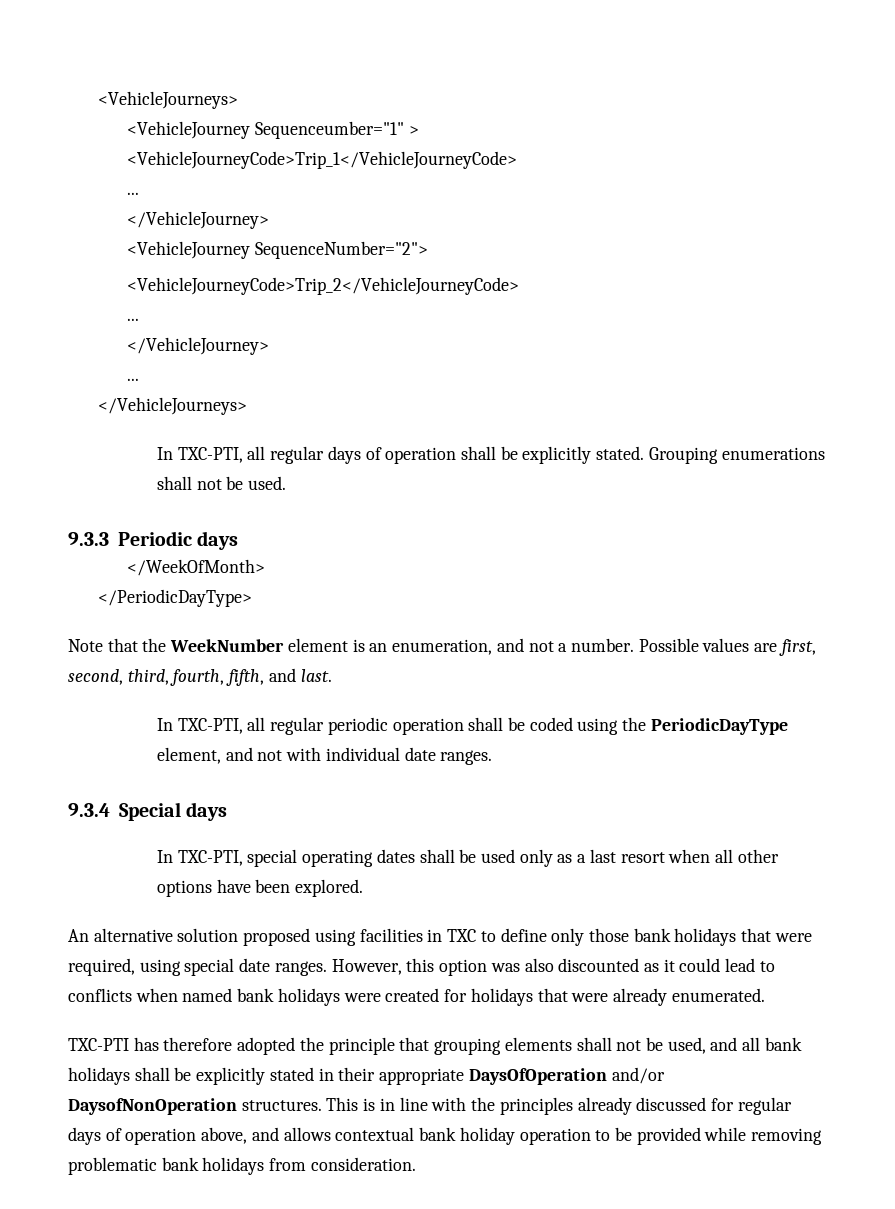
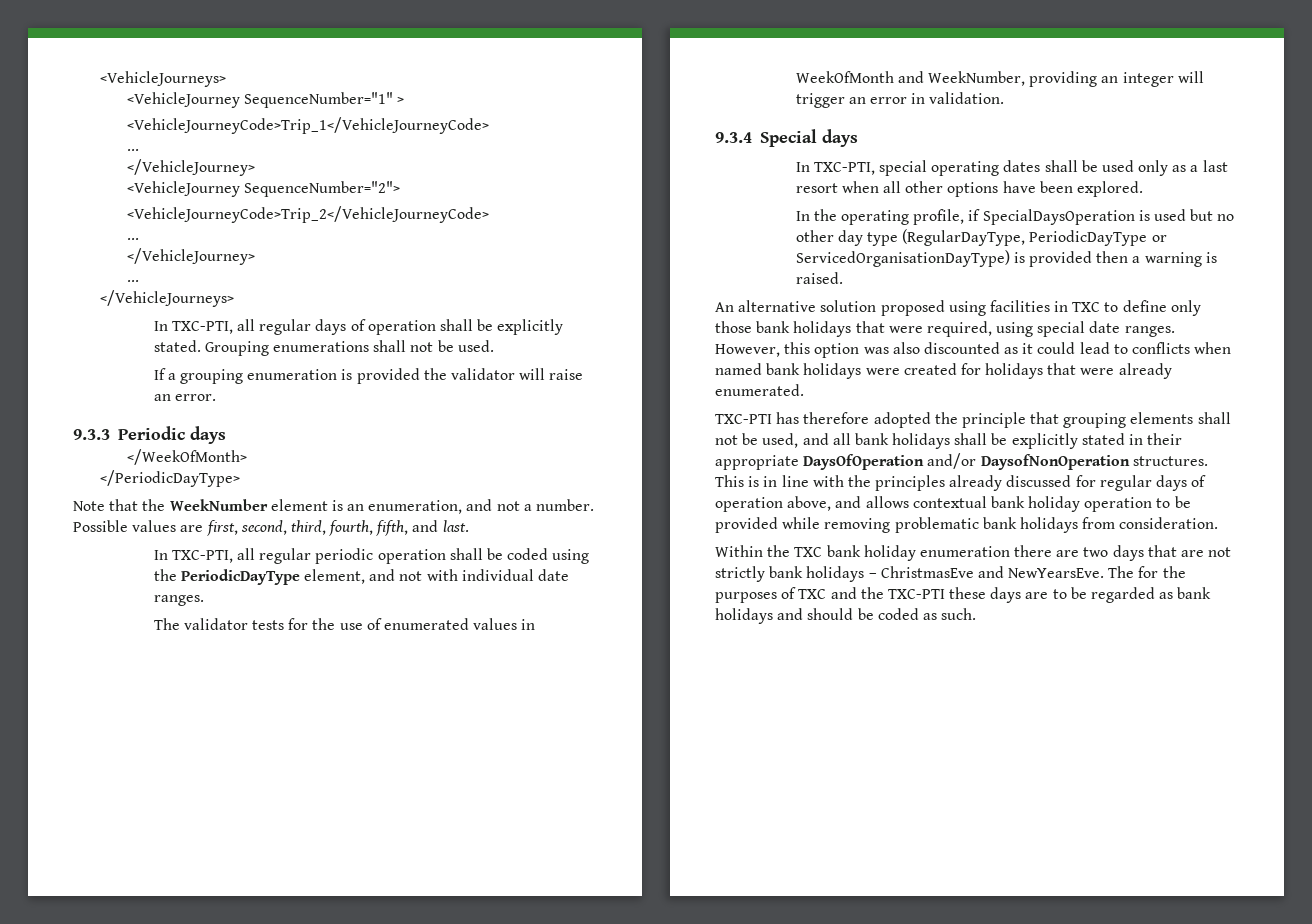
- <VehicleJourney Sequenceumber="1" >
+ <VehicleJourney SequenceNumber="1" >
+ If a grouping enumeration is provided the validator will raise an error.
+ The validator tests for the use of enumerated values in WeekOfMonth and WeekNumber, providing an integer will trigger an error in validation.
+ In the operating profile, if SpecialDaysOperation is used but no other day type (RegularDayType, PeriodicDayType or ServicedOrganisationDayType) is provided then a warning is raised.
+ Within the TXC bank holiday enumeration there are two days that are not strictly bank holidays – ChristmasEve and NewYearsEve. The for the purposes of TXC and the TXC-PTI these days are to be regarded as bank holidays and should be coded as such.

